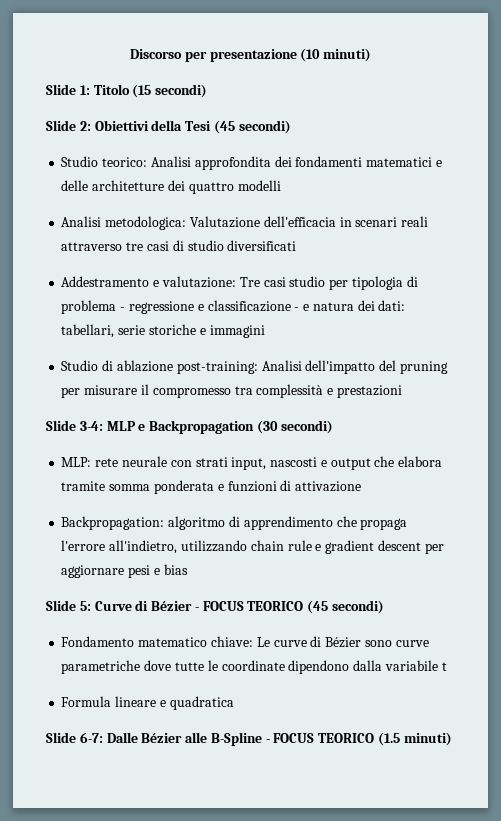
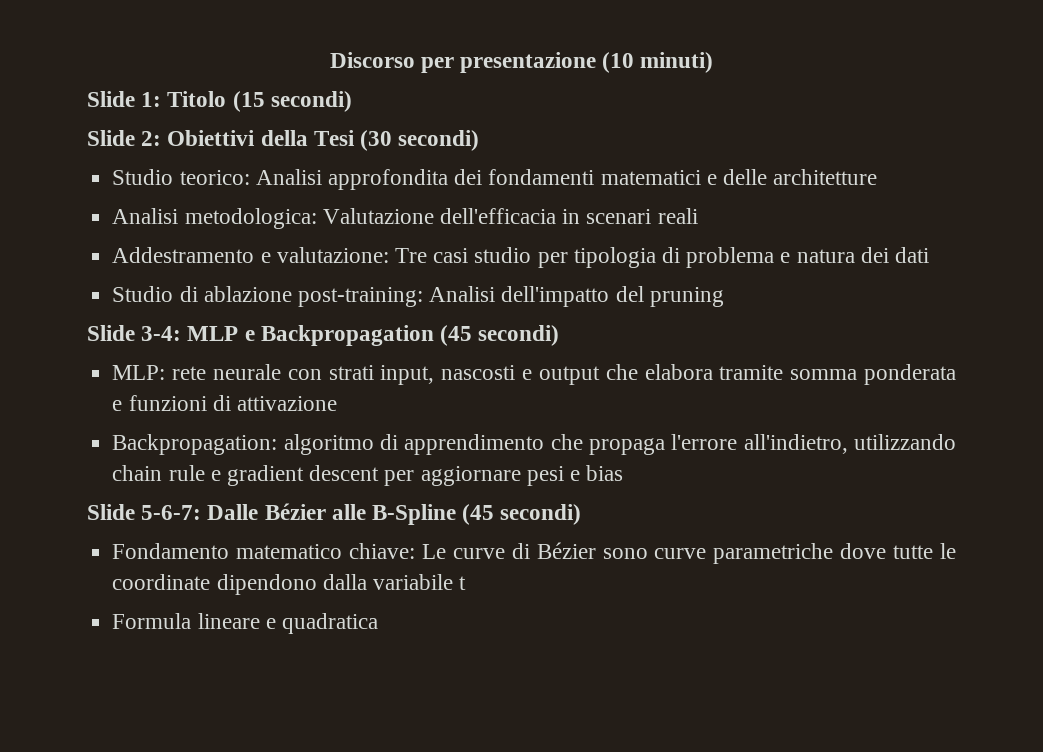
- Slide 2: Obiettivi della Tesi (45 secondi)
+ Slide 2: Obiettivi della Tesi (30 secondi)
- Studio teorico: Analisi approfondita dei fondamenti matematici e delle architetture dei quattro modelli
+ Studio teorico: Analisi approfondita dei fondamenti matematici e delle architetture
- Analisi metodologica: Valutazione dell'efficacia in scenari reali attraverso tre casi di studio diversificati
+ Analisi metodologica: Valutazione dell'efficacia in scenari reali
- Addestramento e valutazione: Tre casi studio per tipologia di problema - regressione e classificazione - e natura dei dati: tabellari, serie storiche e immagini
+ Addestramento e valutazione: Tre casi studio per tipologia di problema e natura dei dati
- Studio di ablazione post-training: Analisi dell'impatto del pruning per misurare il compromesso tra complessità e prestazioni
+ Studio di ablazione post-training: Analisi dell'impatto del pruning
- Slide 3-4: MLP e Backpropagation (30 secondi)
+ Slide 3-4: MLP e Backpropagation (45 secondi)
- Slide 5: Curve di Bézier - FOCUS TEORICO (45 secondi)
+ Slide 5-6-7: Dalle Bézier alle B-Spline (45 secondi)
- Slide 6-7: Dalle Bézier alle B-Spline - FOCUS TEORICO (1.5 minuti)

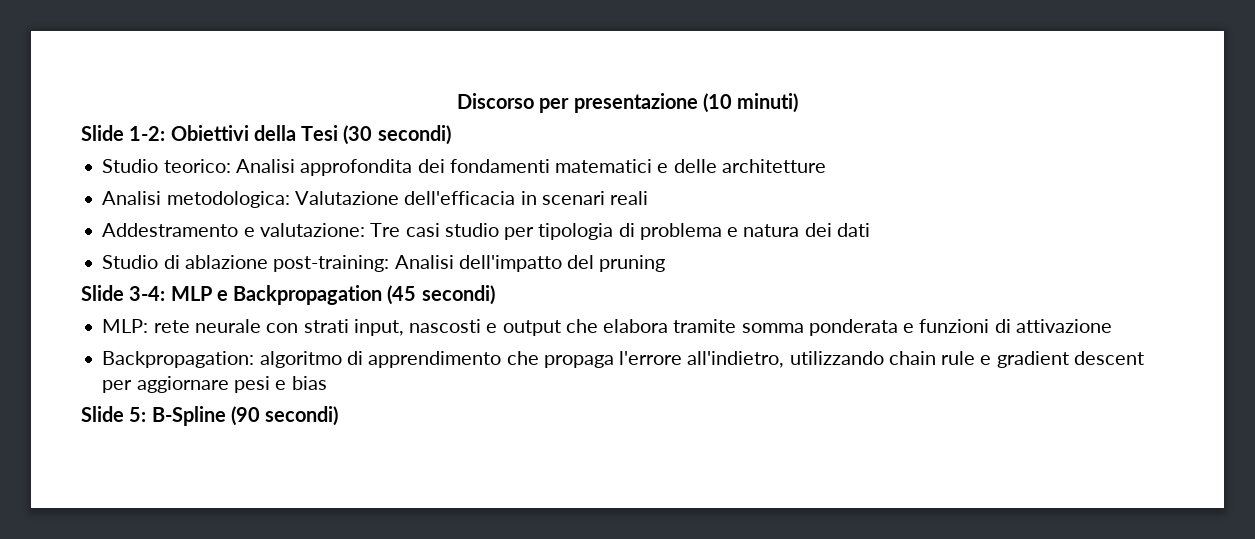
- Slide 1: Titolo (15 secondi)
- Slide 2: Obiettivi della Tesi (30 secondi)
+ Slide 1-2: Obiettivi della Tesi (30 secondi)
- Slide 5-6-7: Dalle Bézier alle B-Spline (45 secondi)
- Fondamento matematico chiave: Le curve di Bézier sono curve parametriche dove tutte le coordinate dipendono dalla variabile t
- Formula lineare e quadratica
+ Slide 5: B-Spline (90 secondi)

